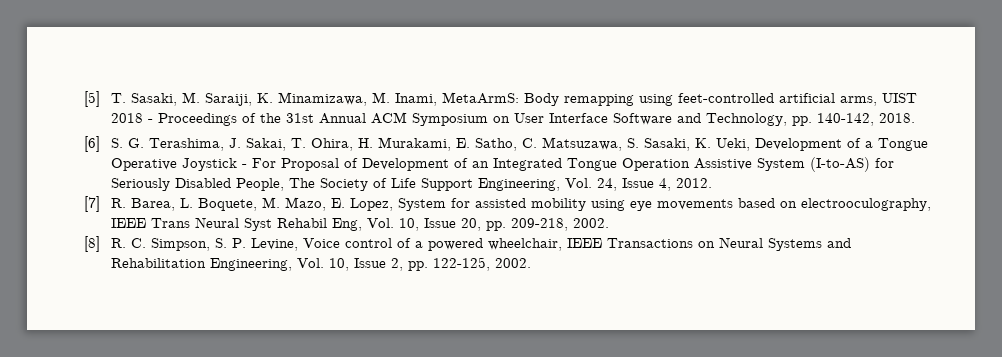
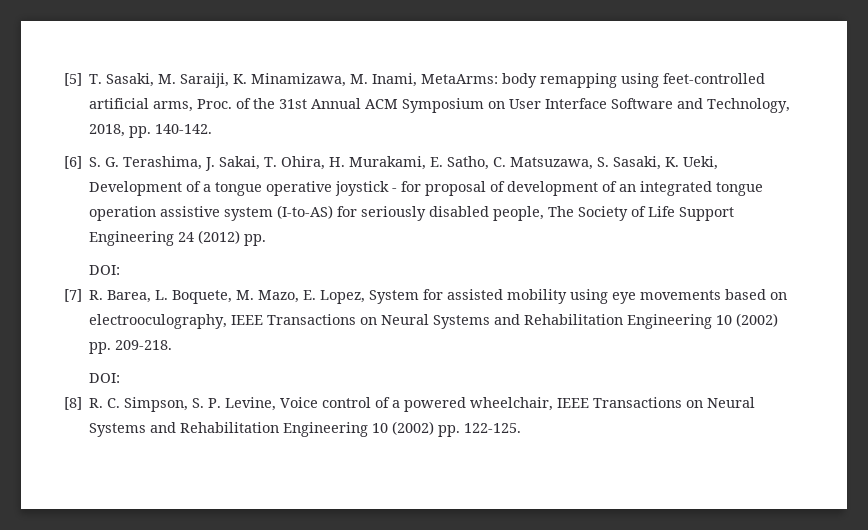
- [5] T. Sasaki, M. Saraiji, K. Minamizawa, M. Inami, MetaArmS: Body remapping using feet-controlled artificial arms, UIST 2018 - Proceedings of the 31st Annual ACM Symposium on User Interface Software and Technology, pp. 140-142, 2018.
+ [5] T. Sasaki, M. Saraiji, K. Minamizawa, M. Inami, MetaArms: body remapping using feet-controlled artificial arms, Proc. of the 31st Annual ACM Symposium on User Interface Software and Technology, 2018, pp. 140-142.
- [6] S. G. Terashima, J. Sakai, T. Ohira, H. Murakami, E. Satho, C. Matsuzawa, S. Sasaki, K. Ueki, Development of a Tongue Operative Joystick - For Proposal of Development of an Integrated Tongue Operation Assistive System (I-to-AS) for Seriously Disabled People, The Society of Life Support Engineering, Vol. 24, Issue 4, 2012.
+ [6] S. G. Terashima, J. Sakai, T. Ohira, H. Murakami, E. Satho, C. Matsuzawa, S. Sasaki, K. Ueki, Development of a tongue operative joystick - for proposal of development of an integrated tongue operation assistive system (I-to-AS) for seriously disabled people, The Society of Life Support Engineering 24 (2012) pp.
+ DOI:
- [7] R. Barea, L. Boquete, M. Mazo, E. Lopez, System for assisted mobility using eye movements based on electrooculography, IEEE Trans Neural Syst Rehabil Eng, Vol. 10, Issue 20, pp. 209-218, 2002.
+ [7] R. Barea, L. Boquete, M. Mazo, E. Lopez, System for assisted mobility using eye movements based on electrooculography, IEEE Transactions on Neural Systems and Rehabilitation Engineering 10 (2002) pp. 209-218.
+ DOI:
- [8] R. C. Simpson, S. P. Levine, Voice control of a powered wheelchair, IEEE Transactions on Neural Systems and Rehabilitation Engineering, Vol. 10, Issue 2, pp. 122-125, 2002.
+ [8] R. C. Simpson, S. P. Levine, Voice control of a powered wheelchair, IEEE Transactions on Neural Systems and Rehabilitation Engineering 10 (2002) pp. 122-125.

